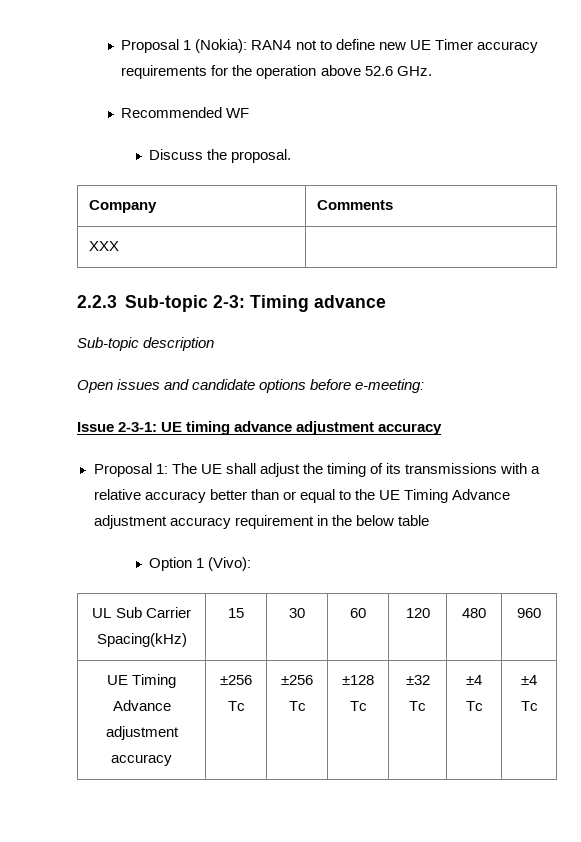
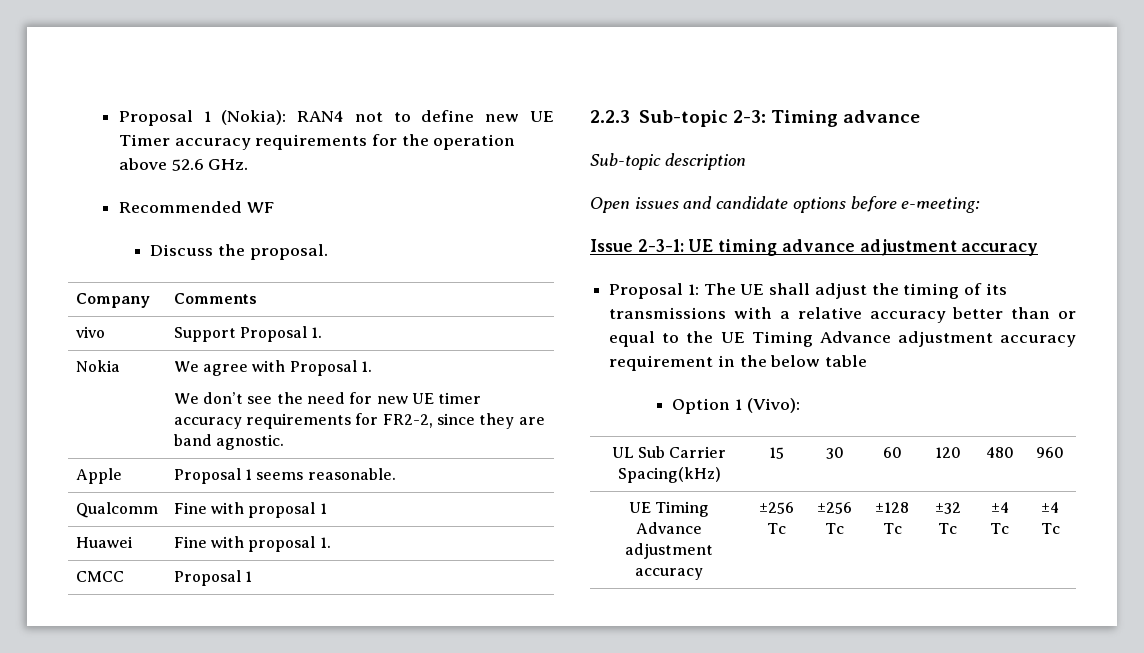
- XXX |
+ vivo | Support Proposal 1.
+ Nokia | We agree with Proposal 1.
+ We don’t see the need for new UE timer accuracy requirements for FR2-2, since they are band agnostic.
+ Apple | Proposal 1 seems reasonable.
+ Qualcomm | Fine with proposal 1
+ Huawei | Fine with proposal 1.
+ CMCC | Proposal 1

